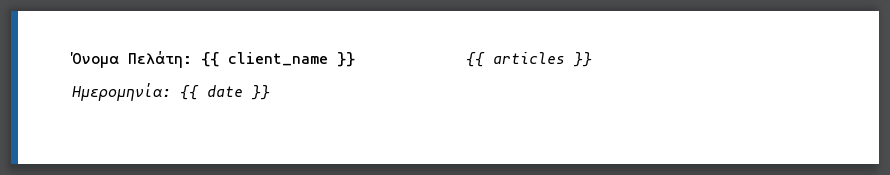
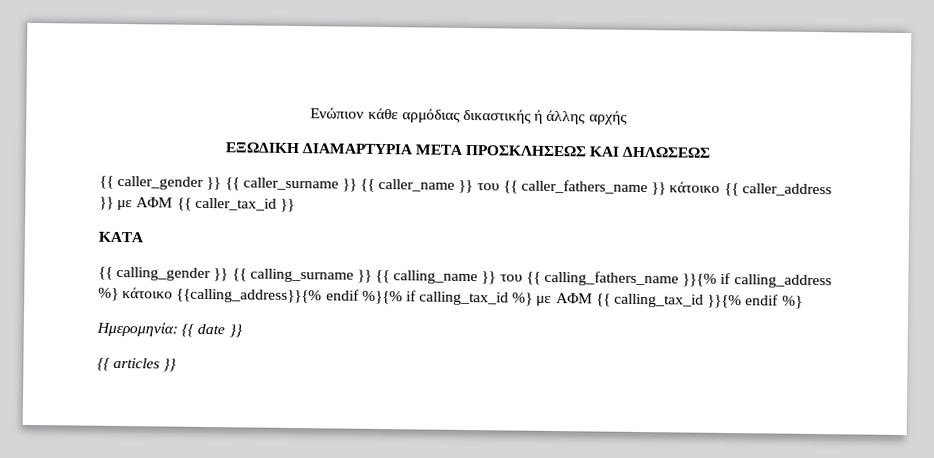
- Όνομα Πελάτη: {{ client_name }}
+ Ενώπιον κάθε αρμόδιας δικαστικής ή άλλης αρχής
+ ΕΞΩΔΙΚΗ ΔΙΑΜΑΡΤΥΡΙΑ ΜΕΤΑ ΠΡΟΣΚΛΗΣΕΩΣ ΚΑΙ ΔΗΛΩΣΕΩΣ
+ {{ caller_gender }} {{ caller_surname }} {{ caller_name }} του {{ caller_fathers_name }} κάτοικο {{ caller_address }} με ΑΦΜ {{ caller_tax_id }}
+ ΚΑΤΑ
+ {{ calling_gender }} {{ calling_surname }} {{ calling_name }} του {{ calling_fathers_name }}{% if calling_address %} κάτοικο {{calling_address}}{% endif %}{% if calling_tax_id %} με ΑΦΜ {{ calling_tax_id }}{% endif %}

